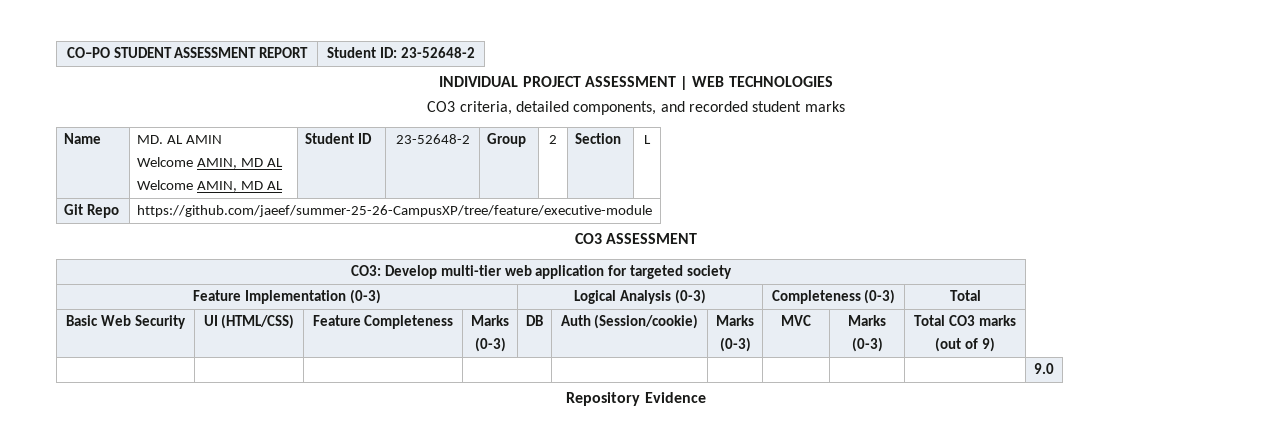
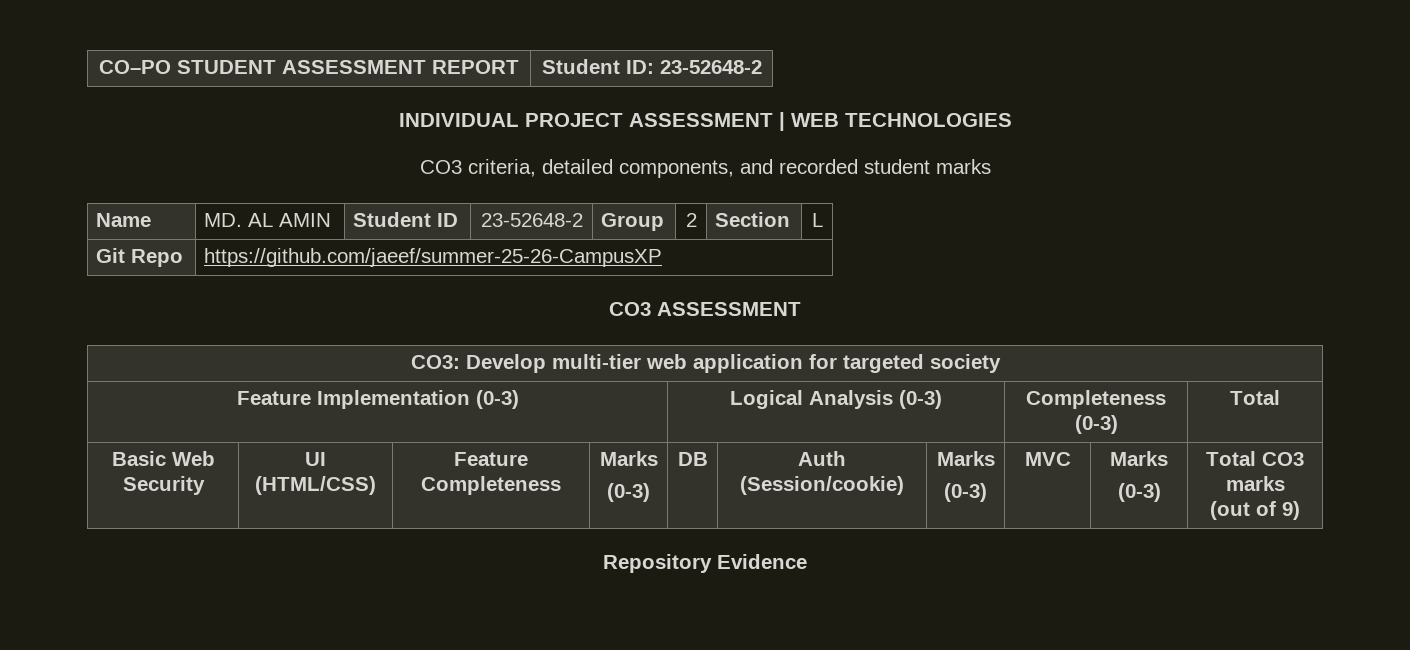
- Name | MD. AL AMIN
- Welcome AMIN, MD AL
- Welcome AMIN, MD AL | Student ID | 23-52648-2 | Group | 2 | Section | L
+ Name | MD. AL AMIN | Student ID | 23-52648-2 | Group | 2 | Section | L
- Git Repo | https://github.com/jaeef/summer-25-26-CampusXP/tree/feature/executive-module
+ Git Repo | https://github.com/jaeef/summer-25-26-CampusXP
- | | | | | | | | | 9.0

